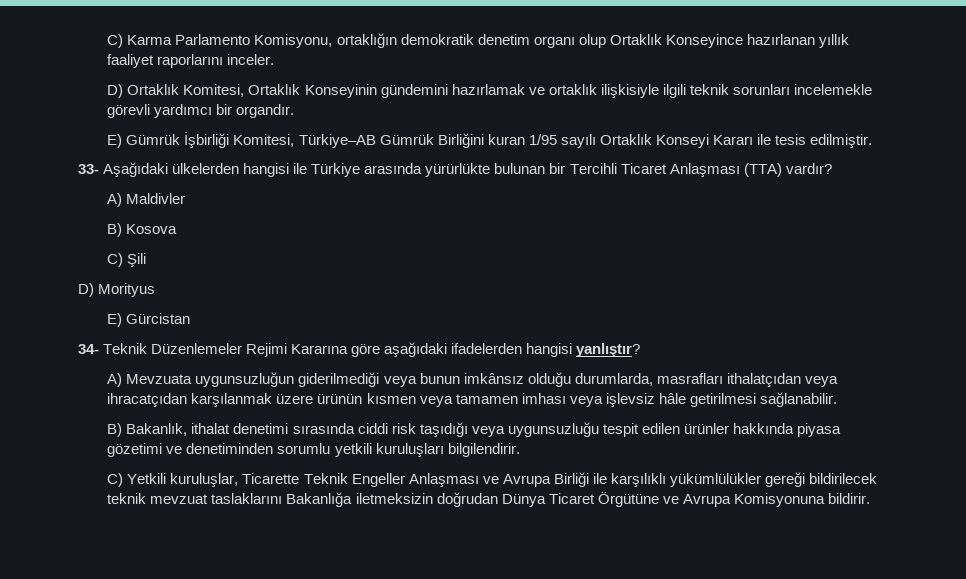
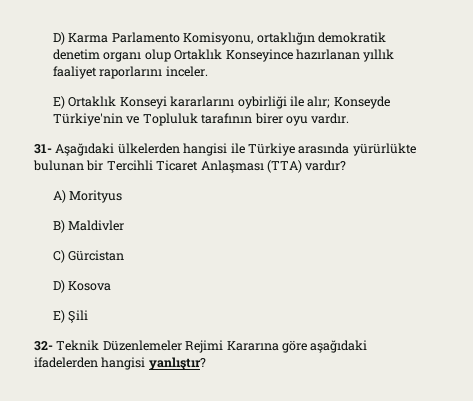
- C) Karma Parlamento Komisyonu, ortaklığın demokratik denetim organı olup Ortaklık Konseyince hazırlanan yıllık faaliyet raporlarını inceler.
+ D) Karma Parlamento Komisyonu, ortaklığın demokratik denetim organı olup Ortaklık Konseyince hazırlanan yıllık faaliyet raporlarını inceler.
- D) Ortaklık Komitesi, Ortaklık Konseyinin gündemini hazırlamak ve ortaklık ilişkisiyle ilgili teknik sorunları incelemekle görevli yardımcı bir organdır.
- E) Gümrük İşbirliği Komitesi, Türkiye–AB Gümrük Birliğini kuran 1/95 sayılı Ortaklık Konseyi Kararı ile tesis edilmiştir.
- 33- Aşağıdaki ülkelerden hangisi ile Türkiye arasında yürürlükte bulunan bir Tercihli Ticaret Anlaşması (TTA) vardır?
+ E) Ortaklık Konseyi kararlarını oybirliği ile alır; Konseyde Türkiye'nin ve Topluluk tarafının birer oyu vardır.
+ 31- Aşağıdaki ülkelerden hangisi ile Türkiye arasında yürürlükte bulunan bir Tercihli Ticaret Anlaşması (TTA) vardır?
- A) Maldivler
+ A) Morityus
+ B) Maldivler
- B) Kosova
+ C) Gürcistan
+ D) Kosova
- C) Şili
+ E) Şili
- D) Morityus
- E) Gürcistan
- 34- Teknik Düzenlemeler Rejimi Kararına göre aşağıdaki ifadelerden hangisi yanlıştır?
+ 32- Teknik Düzenlemeler Rejimi Kararına göre aşağıdaki ifadelerden hangisi yanlıştır?
- A) Mevzuata uygunsuzluğun giderilmediği veya bunun imkânsız olduğu durumlarda, masrafları ithalatçıdan veya ihracatçıdan karşılanmak üzere ürünün kısmen veya tamamen imhası veya işlevsiz hâle getirilmesi sağlanabilir.
- B) Bakanlık, ithalat denetimi sırasında ciddi risk taşıdığı veya uygunsuzluğu tespit edilen ürünler hakkında piyasa gözetimi ve denetiminden sorumlu yetkili kuruluşları bilgilendirir.
- C) Yetkili kuruluşlar, Ticarette Teknik Engeller Anlaşması ve Avrupa Birliği ile karşılıklı yükümlülükler gereği bildirilecek teknik mevzuat taslaklarını Bakanlığa iletmeksizin doğrudan Dünya Ticaret Örgütüne ve Avrupa Komisyonuna bildirir.

